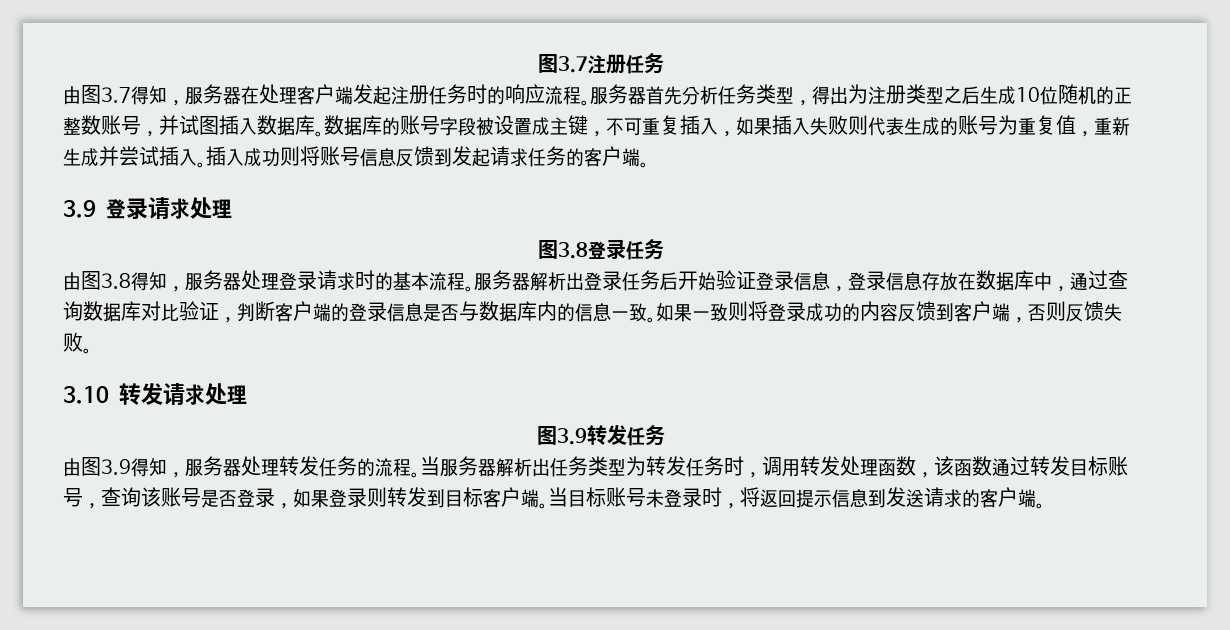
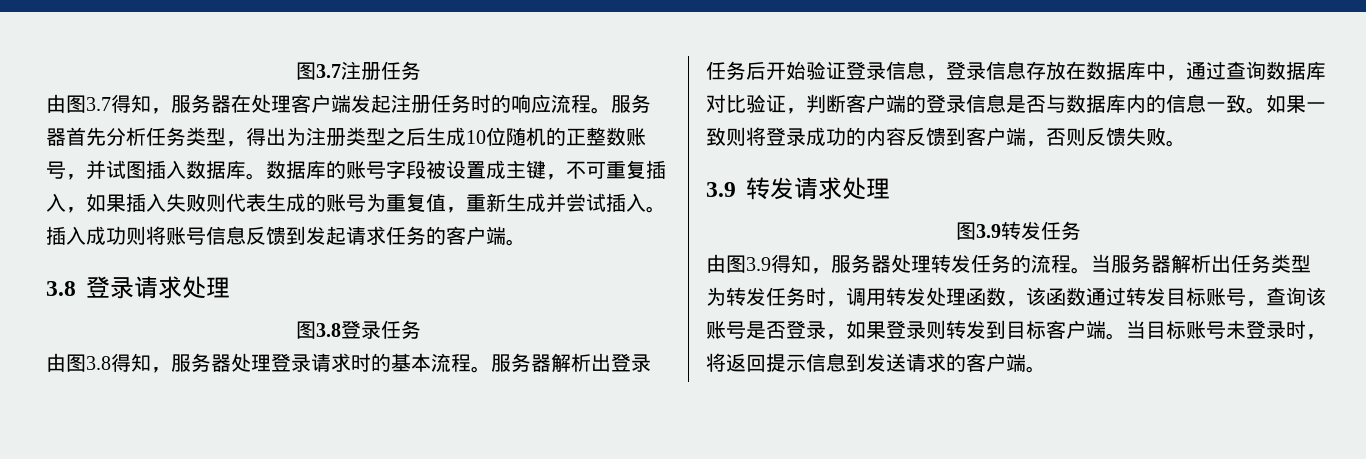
- 3.9登录请求处理
+ 3.8登录请求处理
- 3.10转发请求处理
+ 3.9转发请求处理

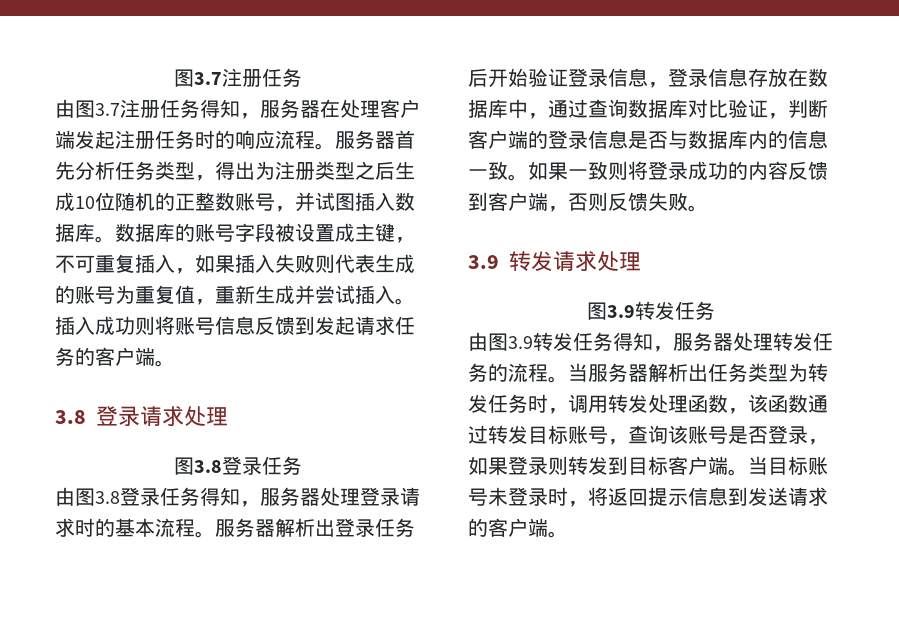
- 由图3.7得知，服务器在处理客户端发起注册任务时的响应流程。
+ 由图3.7注册任务得知，服务器在处理客户端发起注册任务时的响应流程。
- 由图3.8得知，服务器处理登录请求时的基本流程。
+ 由图3.8登录任务得知，服务器处理登录请求时的基本流程。
- 由图3.9得知，服务器处理转发任务的流程。
+ 由图3.9转发任务得知，服务器处理转发任务的流程。

